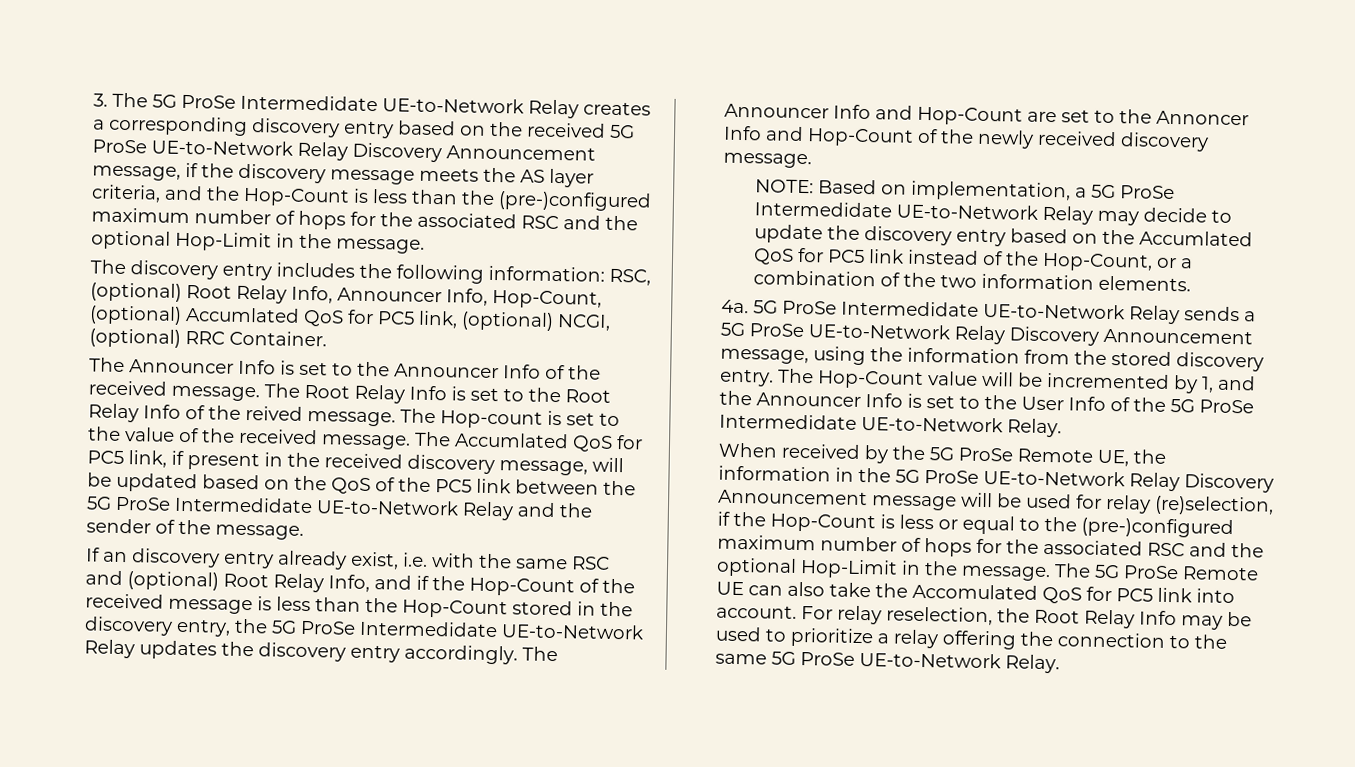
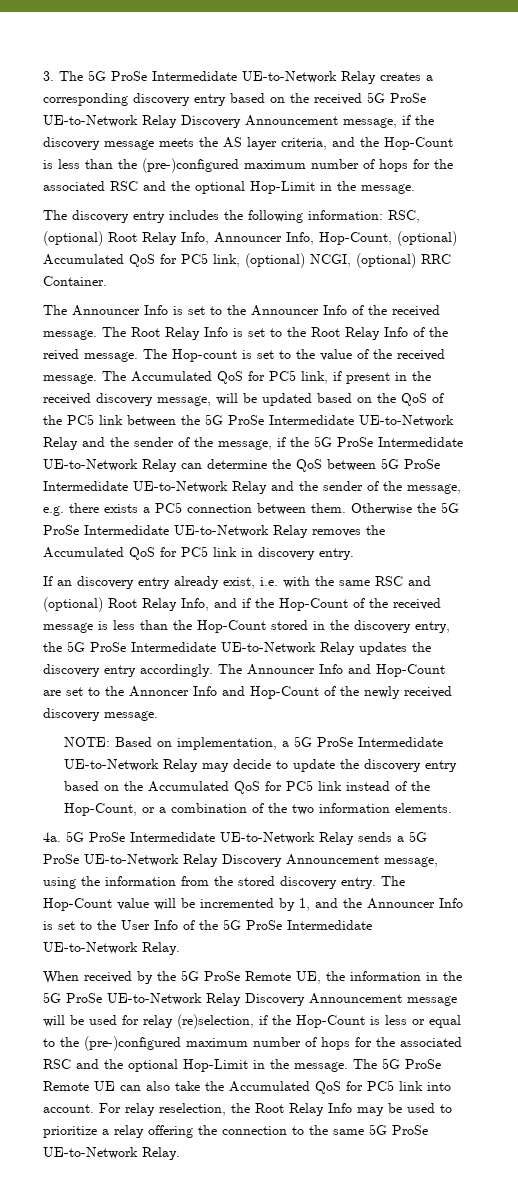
- The discovery entry includes the following information: RSC, (optional) Root Relay Info, Announcer Info, Hop-Count, (optional) Accumlated QoS for PC5 link, (optional) NCGI, (optional) RRC Container.
+ The discovery entry includes the following information: RSC, (optional) Root Relay Info, Announcer Info, Hop-Count, (optional) Accumulated QoS for PC5 link, (optional) NCGI, (optional) RRC Container.
- The Accumlated QoS for PC5 link, if present in the received discovery message, will be updated based on the QoS of the PC5 link between the 5G ProSe Intermedidate UE-to-Network Relay and the sender of the message.
+ The Accumulated QoS for PC5 link, if present in the received discovery message, will be updated based on the QoS of the PC5 link between the 5G ProSe Intermedidate UE-to-Network Relay and the sender of the message, if the 5G ProSe Intermedidate UE-to-Network Relay can determine the QoS between 5G ProSe Intermedidate UE-to-Network Relay and the sender of the message, e.g. there exists a PC5 connection between them. Otherwise the 5G ProSe Intermedidate UE-to-Network Relay removes the Accumulated QoS for PC5 link in discovery entry.
- NOTE: Based on implementation, a 5G ProSe Intermedidate UE-to-Network Relay may decide to update the discovery entry based on the Accumlated QoS for PC5 link instead of the Hop-Count, or a combination of the two information elements.
+ NOTE: Based on implementation, a 5G ProSe Intermedidate UE-to-Network Relay may decide to update the discovery entry based on the Accumulated QoS for PC5 link instead of the Hop-Count, or a combination of the two information elements.
- The 5G ProSe Remote UE can also take the Accomulated QoS for PC5 link into account.
+ The 5G ProSe Remote UE can also take the Accumulated QoS for PC5 link into account.

